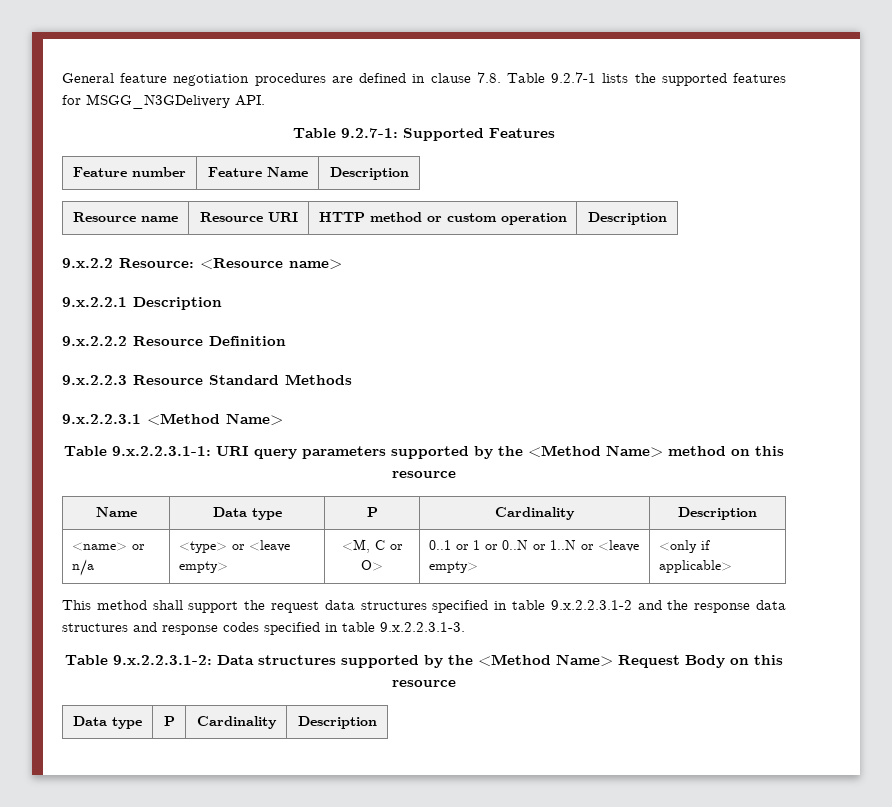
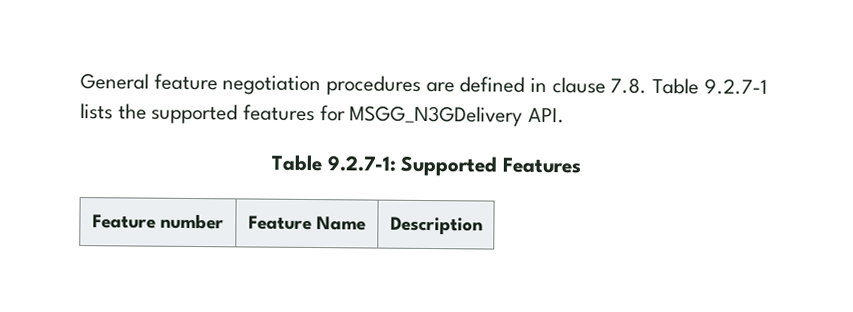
- Resource name | Resource URI | HTTP method or custom operation | Description
- 9.x.2.2 Resource: <Resource name>
- 9.x.2.2.1 Description
- 9.x.2.2.2 Resource Definition
- 9.x.2.2.3 Resource Standard Methods
- 9.x.2.2.3.1 <Method Name>
- Table 9.x.2.2.3.1-1: URI query parameters supported by the <Method Name> method on this resource
- Name | Data type | P | Cardinality | Description
- <name> or n/a | <type> or <leave empty> | <M, C or O> | 0..1 or 1 or 0..N or 1..N or <leave empty> | <only if applicable>
- This method shall support the request data structures specified in table 9.x.2.2.3.1-2 and the response data structures and response codes specified in table 9.x.2.2.3.1-3.
- Table 9.x.2.2.3.1-2: Data structures supported by the <Method Name> Request Body on this resource
- Data type | P | Cardinality | Description

